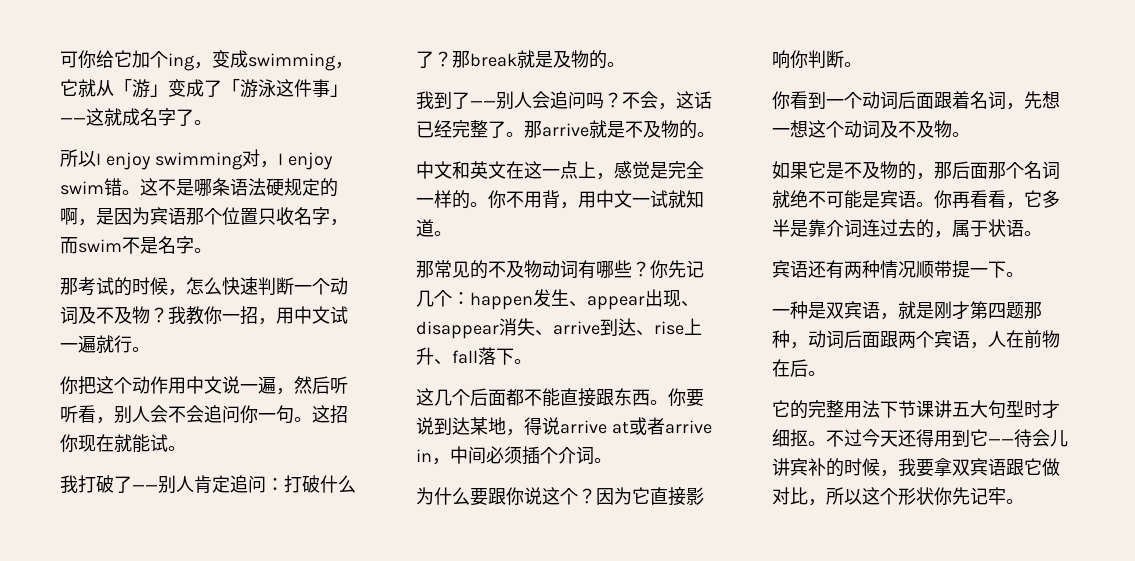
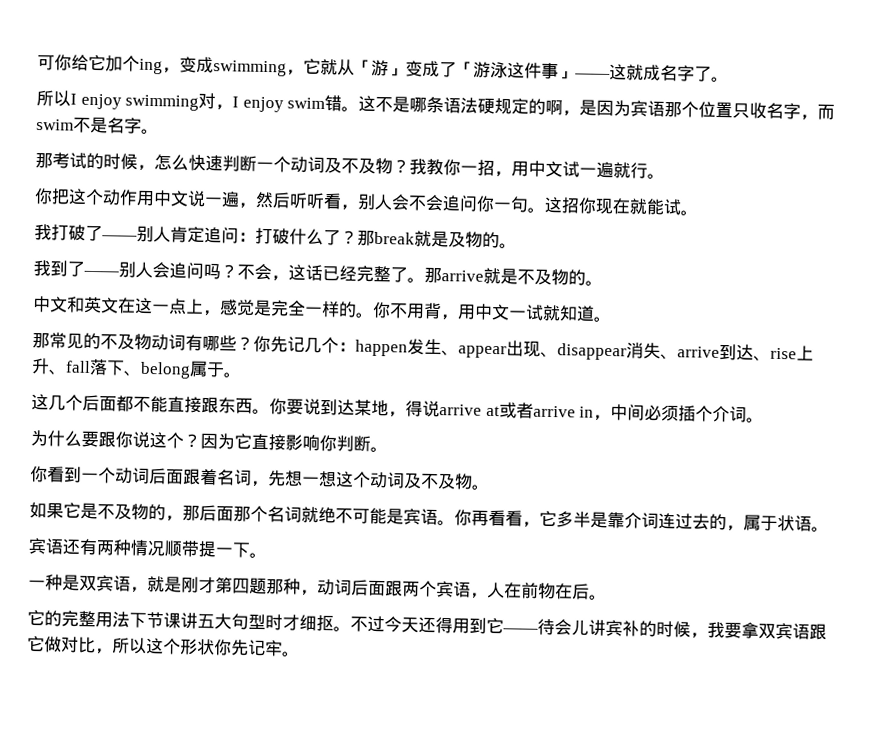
- 你先记几个：happen发生、appear出现、disappear消失、arrive到达、rise上升、fall落下。
+ 你先记几个：happen发生、appear出现、disappear消失、arrive到达、rise上升、fall落下、belong属于。

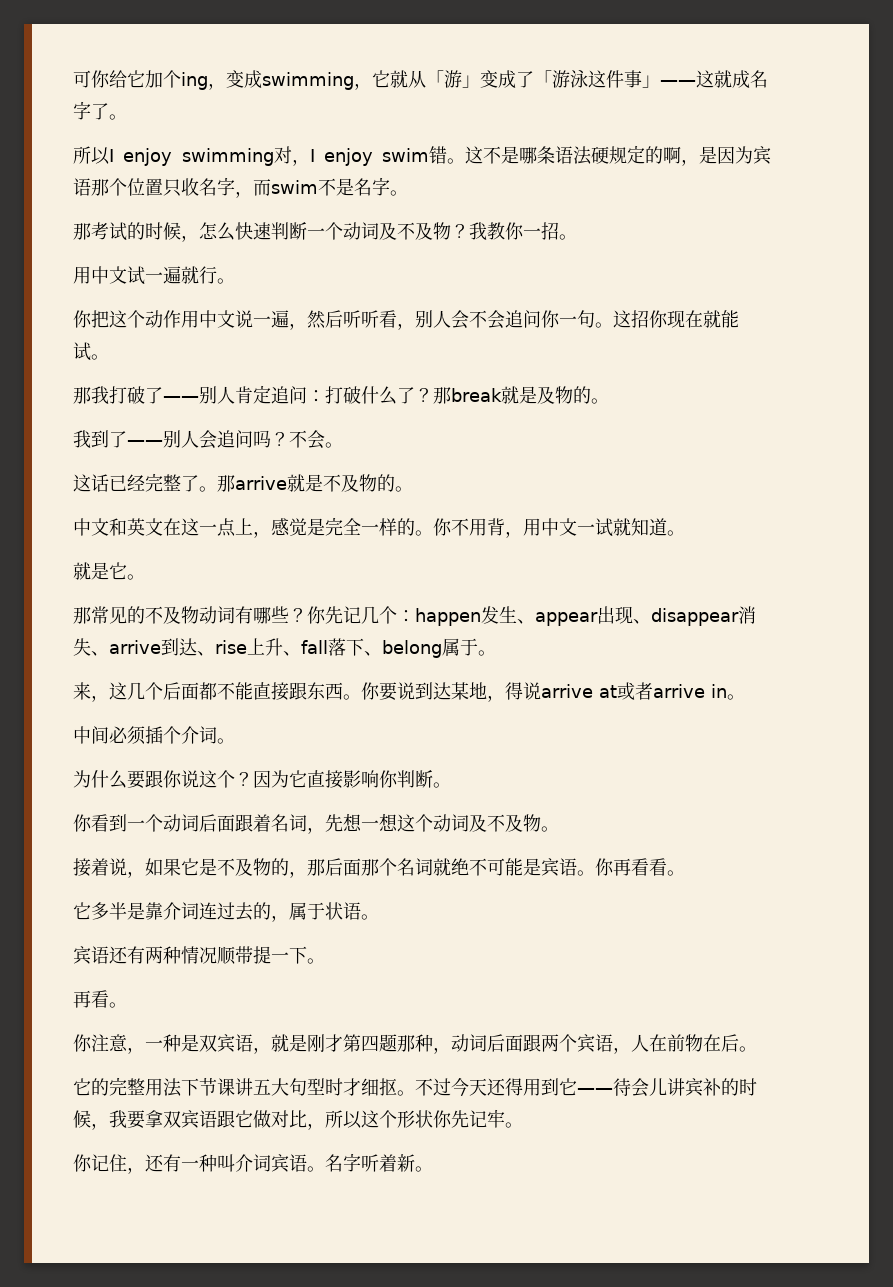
- 我教你一招，用中文试一遍就行。
+ 我教你一招。
+ 用中文试一遍就行。
- 我打破了——别人肯定追问：打破什么了？
+ 那我打破了——别人肯定追问：打破什么了？
- 不会，这话已经完整了。
+ 不会。
+ 这话已经完整了。
+ 就是它。
- 这几个后面都不能直接跟东西。
+ 来，这几个后面都不能直接跟东西。
- 你要说到达某地，得说arrive at或者arrive in，中间必须插个介词。
+ 你要说到达某地，得说arrive at或者arrive in。
+ 中间必须插个介词。
- 如果它是不及物的，那后面那个名词就绝不可能是宾语。
+ 接着说，如果它是不及物的，那后面那个名词就绝不可能是宾语。
- 你再看看，它多半是靠介词连过去的，属于状语。
+ 你再看看。
+ 它多半是靠介词连过去的，属于状语。
- 一种是双宾语，就是刚才第四题那种，动词后面跟两个宾语，人在前物在后。
+ 再看。
+ 你注意，一种是双宾语，就是刚才第四题那种，动词后面跟两个宾语，人在前物在后。
+ 你记住，还有一种叫介词宾语。名字听着新。

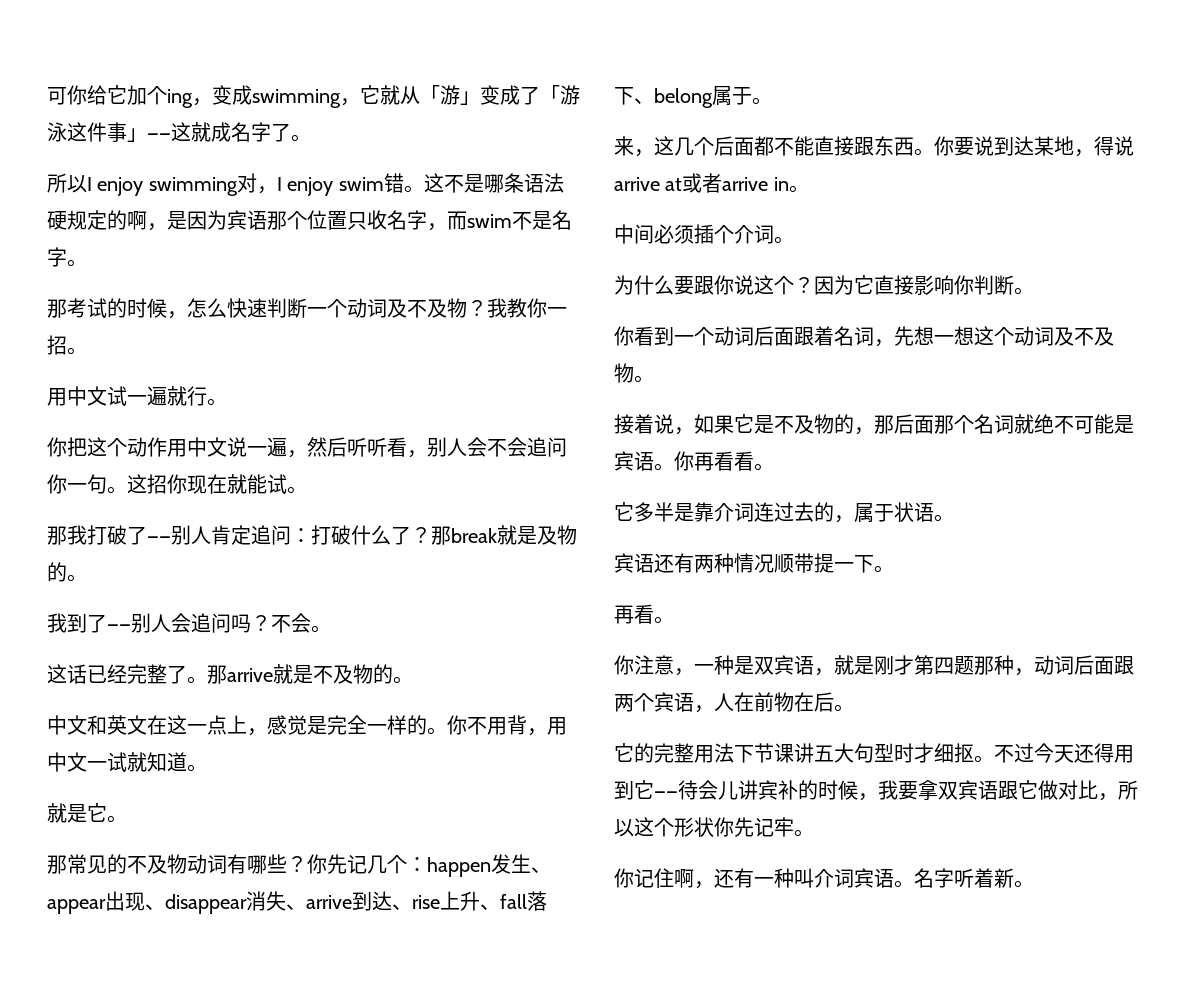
- 你记住，还有一种叫介词宾语。
+ 你记住啊，还有一种叫介词宾语。

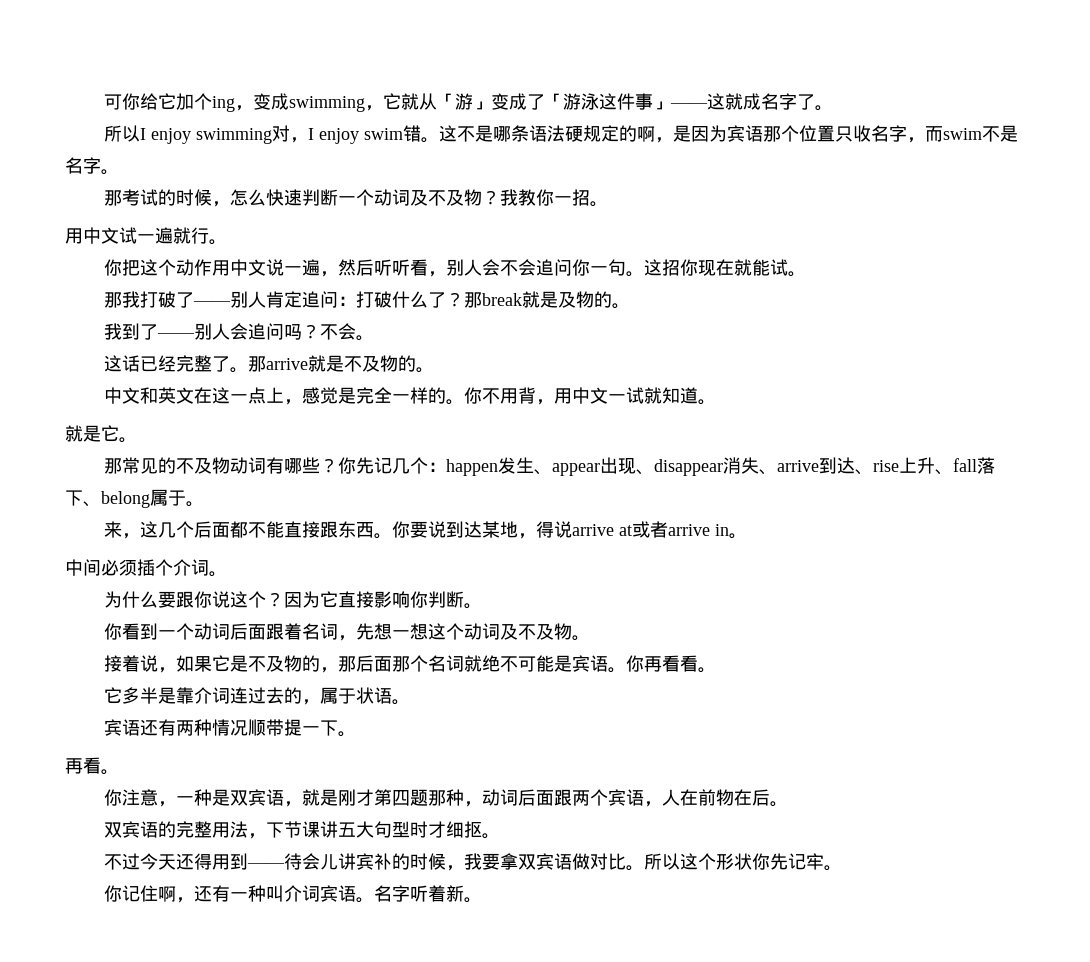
- 它的完整用法下节课讲五大句型时才细抠。不过今天还得用到它——待会儿讲宾补的时候，我要拿双宾语跟它做对比，所以这个形状你先记牢。
+ 双宾语的完整用法，下节课讲五大句型时才细抠。
+ 不过今天还得用到——待会儿讲宾补的时候，我要拿双宾语做对比。所以这个形状你先记牢。

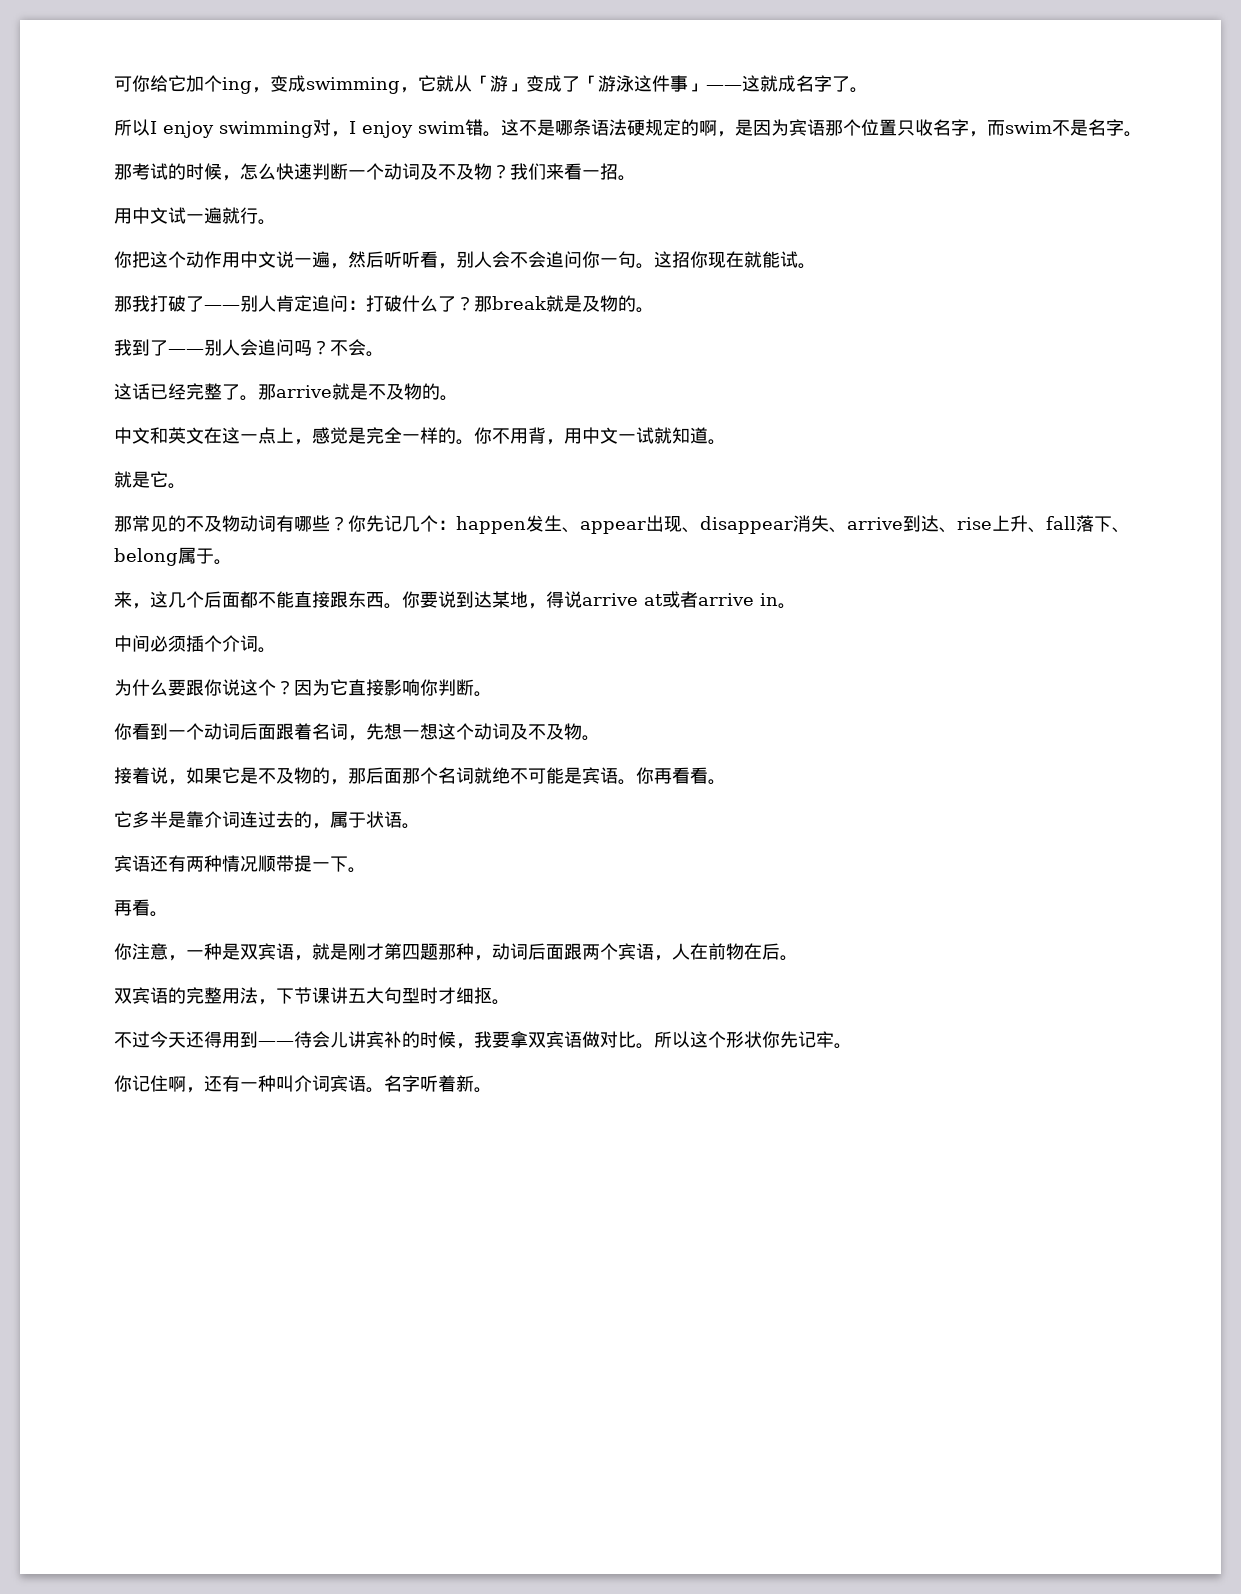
- 我教你一招。
+ 我们来看一招。

